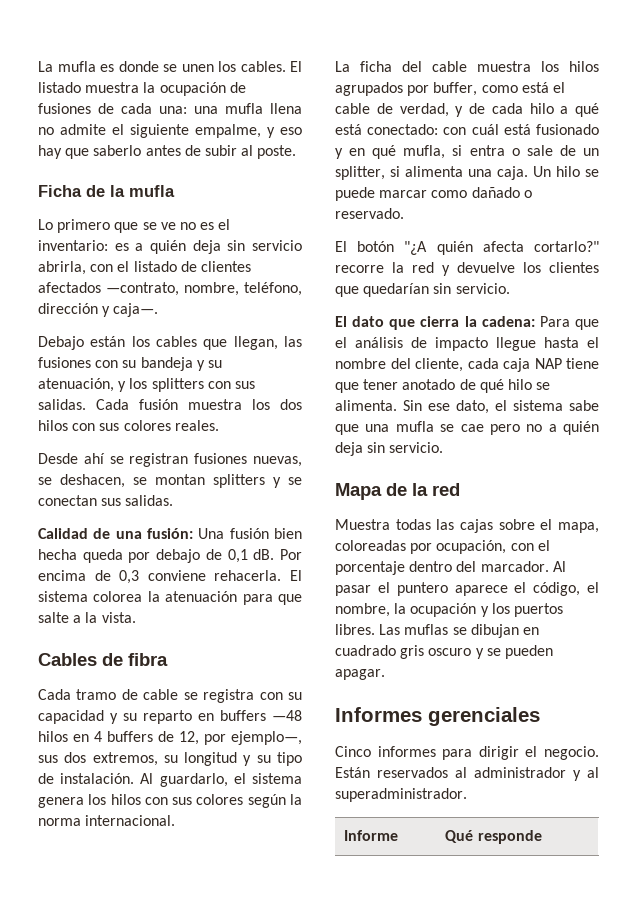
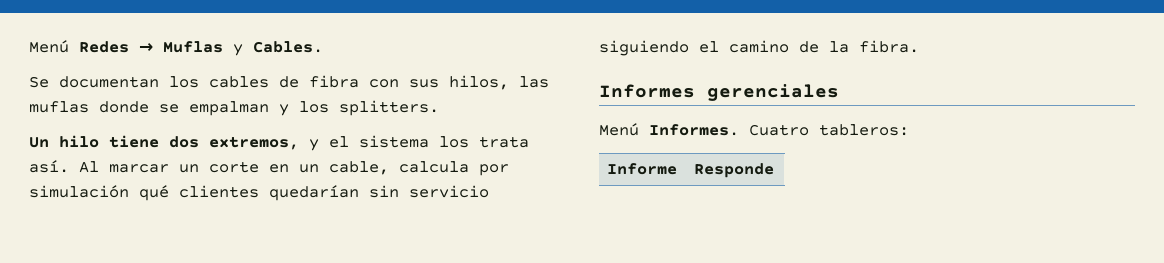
- La mufla es donde se unen los cables. El listado muestra la ocupación de fusiones de cada una: una mufla llena no admite el siguiente empalme, y eso hay que saberlo antes de subir al poste.
- Ficha de la mufla
- Lo primero que se ve no es el inventario: es a quién deja sin servicio abrirla, con el listado de clientes afectados —contrato, nombre, teléfono, dirección y caja—.
- Debajo están los cables que llegan, las fusiones con su bandeja y su atenuación, y los splitters con sus salidas. Cada fusión muestra los dos hilos con sus colores reales.
- Desde ahí se registran fusiones nuevas, se deshacen, se montan splitters y se conectan sus salidas.
- Calidad de una fusión: Una fusión bien hecha queda por debajo de 0,1 dB. Por encima de 0,3 conviene rehacerla. El sistema colorea la atenuación para que salte a la vista.
- Cables de fibra
- Cada tramo de cable se registra con su capacidad y su reparto en buffers —48 hilos en 4 buffers de 12, por ejemplo—, sus dos extremos, su longitud y su tipo de instalación. Al guardarlo, el sistema genera los hilos con sus colores según la norma internacional.
- La ficha del cable muestra los hilos agrupados por buffer, como está el cable de verdad, y de cada hilo a qué está conectado: con cuál está fusionado y en qué mufla, si entra o sale de un splitter, si alimenta una caja. Un hilo se puede marcar como dañado o reservado.
- El botón "¿A quién afecta cortarlo?" recorre la red y devuelve los clientes que quedarían sin servicio.
- El dato que cierra la cadena: Para que el análisis de impacto llegue hasta el nombre del cliente, cada caja NAP tiene que tener anotado de qué hilo se alimenta. Sin ese dato, el sistema sabe que una mufla se cae pero no a quién deja sin servicio.
- Mapa de la red
- Muestra todas las cajas sobre el mapa, coloreadas por ocupación, con el porcentaje dentro del marcador. Al pasar el puntero aparece el código, el nombre, la ocupación y los puertos libres. Las muflas se dibujan en cuadrado gris oscuro y se pueden apagar.
+ Menú Redes → Muflas y Cables.
+ Se documentan los cables de fibra con sus hilos, las muflas donde se empalman y los splitters.
+ Un hilo tiene dos extremos, y el sistema los trata así. Al marcar un corte en un cable, calcula por simulación qué clientes quedarían sin servicio siguiendo el camino de la fibra.
  Informes gerenciales
- Cinco informes para dirigir el negocio. Están reservados al administrador y al superadministrador.
+ Menú Informes. Cuatro tableros:
- Informe | Qué responde
+ Informe | Responde

